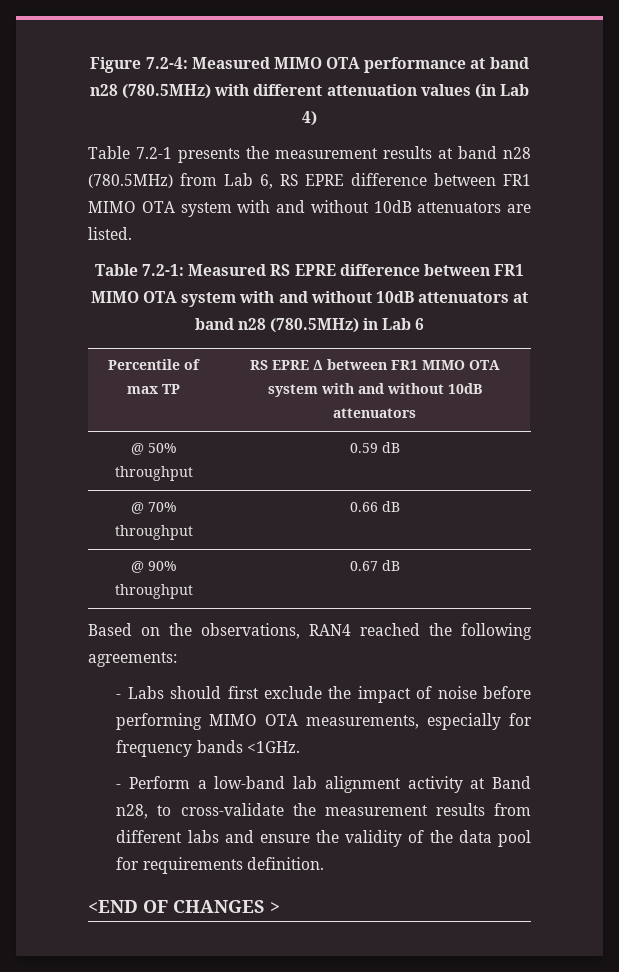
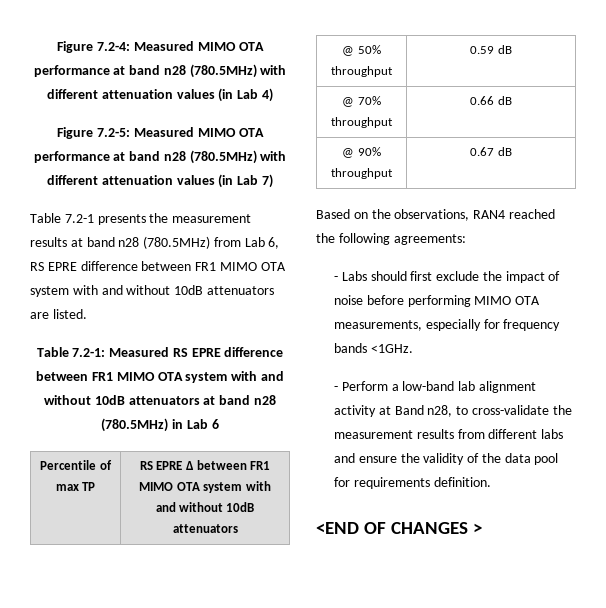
+ Figure 7.2-5: Measured MIMO OTA performance at band n28 (780.5MHz) with different attenuation values (in Lab 7)

